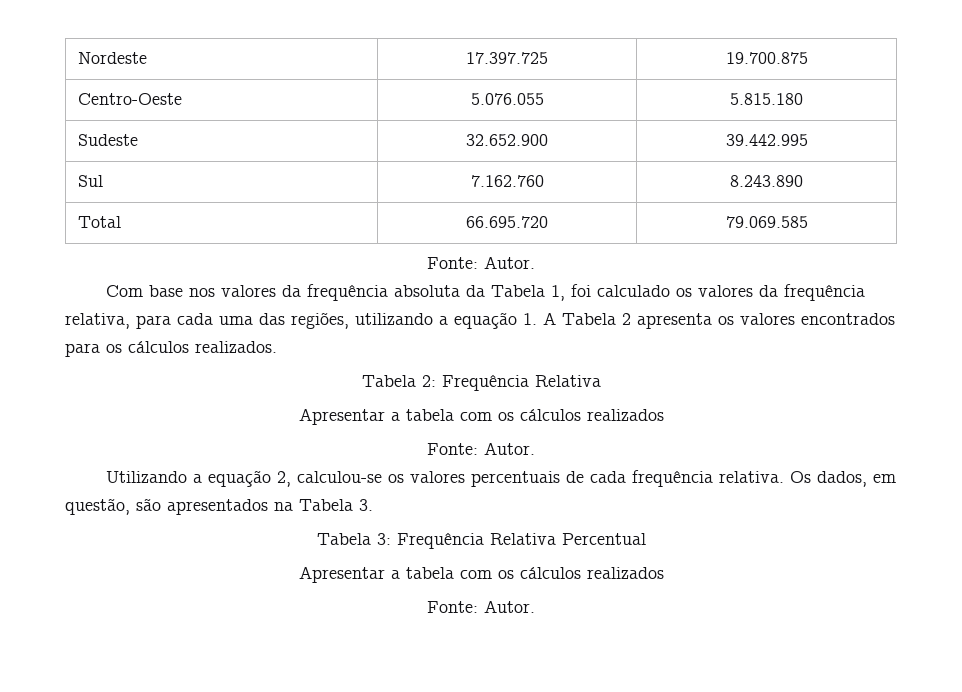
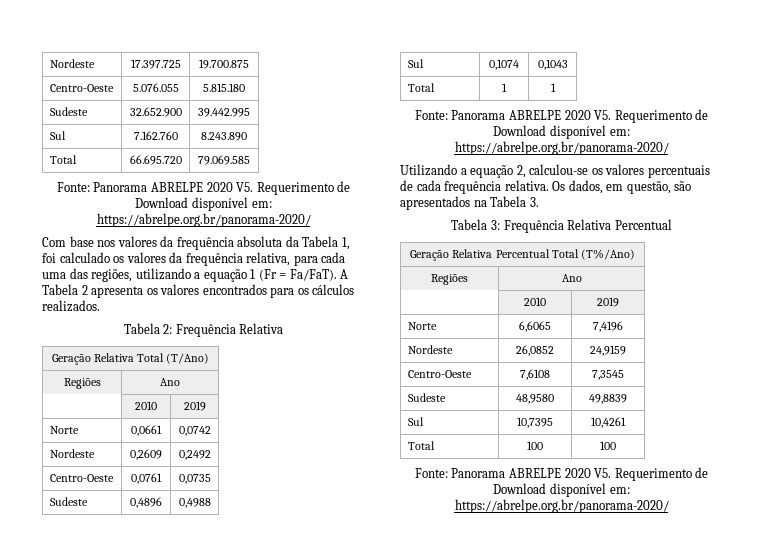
  Total | 66.695.720 | 79.069.585
- Fonte: Autor.
+ Fonte: Panorama ABRELPE 2020 V5. Requerimento de Download disponível em: https://abrelpe.org.br/panorama-2020/
- Com base nos valores da frequência absoluta da Tabela 1, foi calculado os valores da frequência relativa, para cada uma das regiões, utilizando a equação 1. A Tabela 2 apresenta os valores encontrados para os cálculos realizados.
+ Com base nos valores da frequência absoluta da Tabela 1, foi calculado os valores da frequência relativa, para cada uma das regiões, utilizando a equação 1 (Fr = Fa/FaT). A Tabela 2 apresenta os valores encontrados para os cálculos realizados.
  Tabela 2: Frequência Relativa
- Apresentar a tabela com os cálculos realizados
- Fonte: Autor.
+ Geração Relativa Total (T/Ano)
+ Regiões | Ano
+ | 2010 | 2019
+ Norte | 0,0661 | 0,0742
+ Nordeste | 0,2609 | 0,2492
+ Centro-Oeste | 0,0761 | 0,0735
+ Sudeste | 0,4896 | 0,4988
+ Sul | 0,1074 | 0,1043
+ Total | 1 | 1
+ Fonte: Panorama ABRELPE 2020 V5. Requerimento de Download disponível em: https://abrelpe.org.br/panorama-2020/
  Tabela 3: Frequência Relativa Percentual
- Apresentar a tabela com os cálculos realizados
- Fonte: Autor.
+ Geração Relativa Percentual Total (T%/Ano)
+ Regiões | Ano
+ | 2010 | 2019
+ Norte | 6,6065 | 7,4196
+ Nordeste | 26,0852 | 24,9159
+ Centro-Oeste | 7,6108 | 7,3545
+ Sudeste | 48,9580 | 49,8839
+ Sul | 10,7395 | 10,4261
+ Total | 100 | 100
+ Fonte: Panorama ABRELPE 2020 V5. Requerimento de Download disponível em: https://abrelpe.org.br/panorama-2020/

